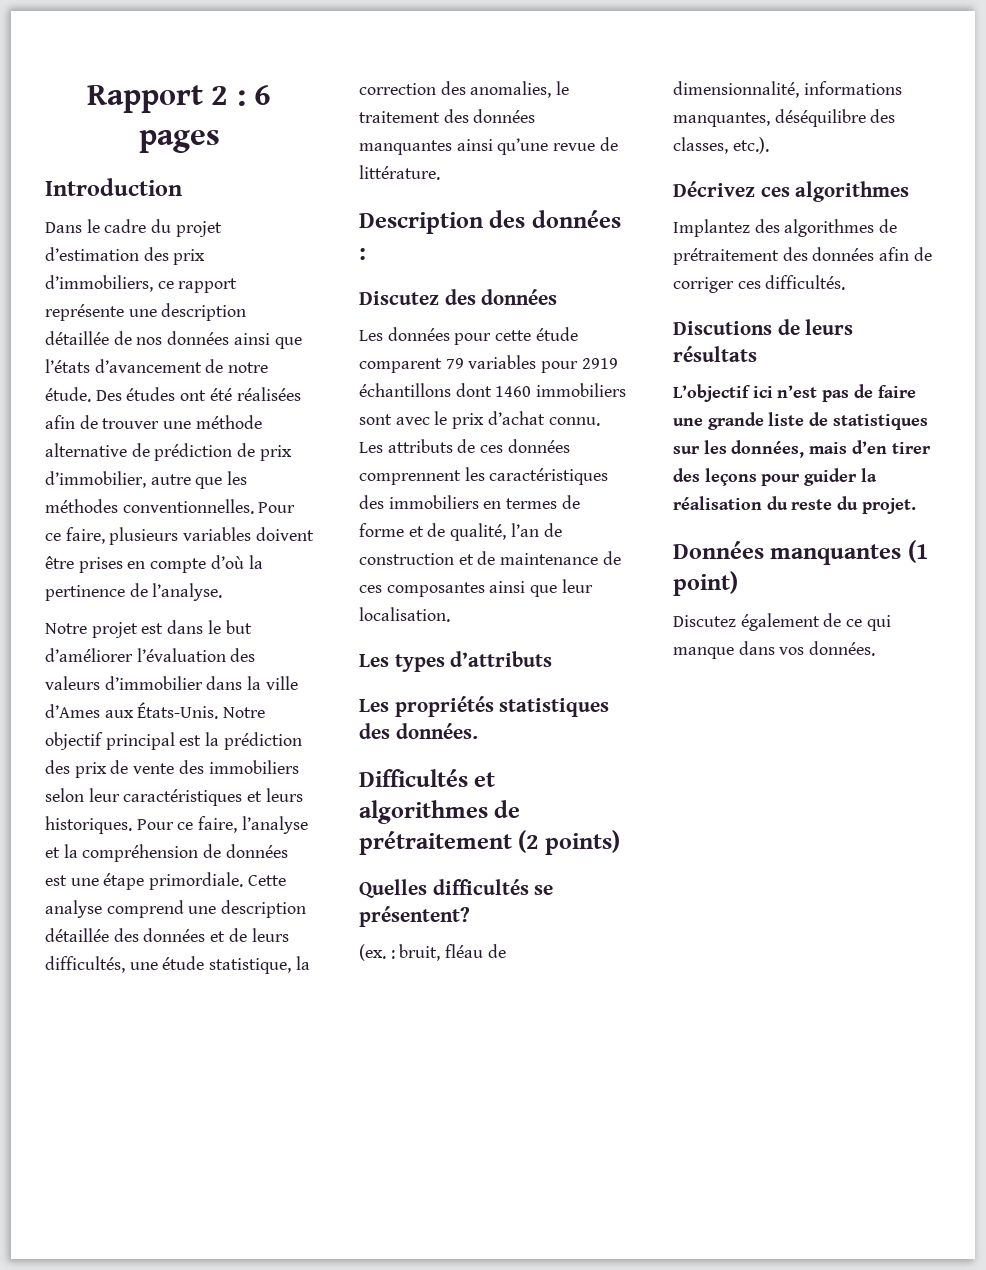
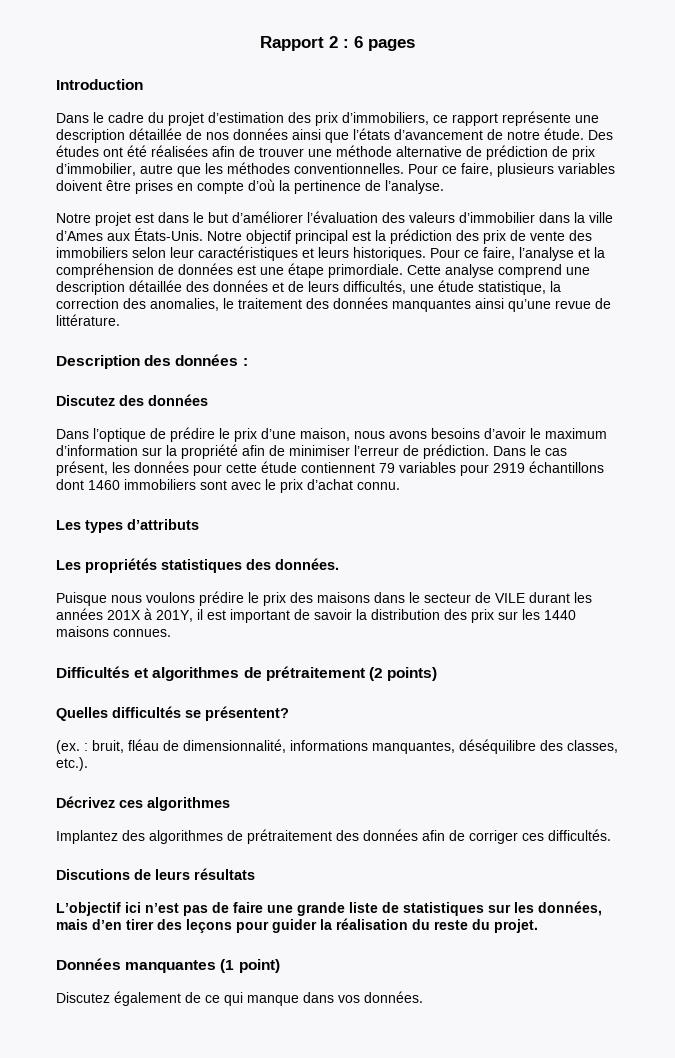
- Les données pour cette étude comparent 79 variables pour 2919 échantillons dont 1460 immobiliers sont avec le prix d’achat connu. Les attributs de ces données comprennent les caractéristiques des immobiliers en termes de forme et de qualité, l’an de construction et de maintenance de ces composantes ainsi que leur localisation.
+ Dans l’optique de prédire le prix d’une maison, nous avons besoins d’avoir le maximum d’information sur la propriété afin de minimiser l’erreur de prédiction. Dans le cas présent, les données pour cette étude contiennent 79 variables pour 2919 échantillons dont 1460 immobiliers sont avec le prix d’achat connu.
+ Puisque nous voulons prédire le prix des maisons dans le secteur de VILE durant les années 201X à 201Y, il est important de savoir la distribution des prix sur les 1440 maisons connues.

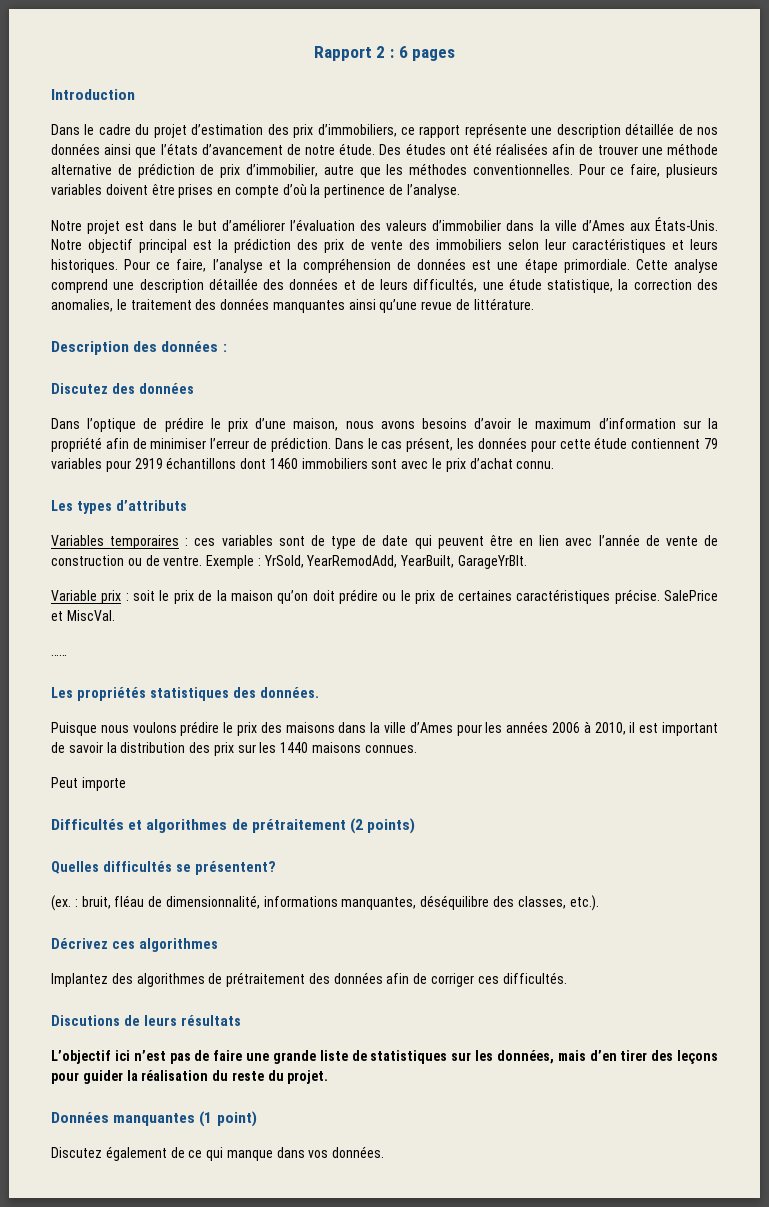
+ Variables temporaires : ces variables sont de type de date qui peuvent être en lien avec l’année de vente de construction ou de ventre. Exemple : YrSold, YearRemodAdd, YearBuilt, GarageYrBlt.
+ Variable prix : soit le prix de la maison qu’on doit prédire ou le prix de certaines caractéristiques précise. SalePrice et MiscVal.
+ ……
- Puisque nous voulons prédire le prix des maisons dans le secteur de VILE durant les années 201X à 201Y, il est important de savoir la distribution des prix sur les 1440 maisons connues.
+ Puisque nous voulons prédire le prix des maisons dans la ville d’Ames pour les années 2006 à 2010, il est important de savoir la distribution des prix sur les 1440 maisons connues.
+ Peut importe

